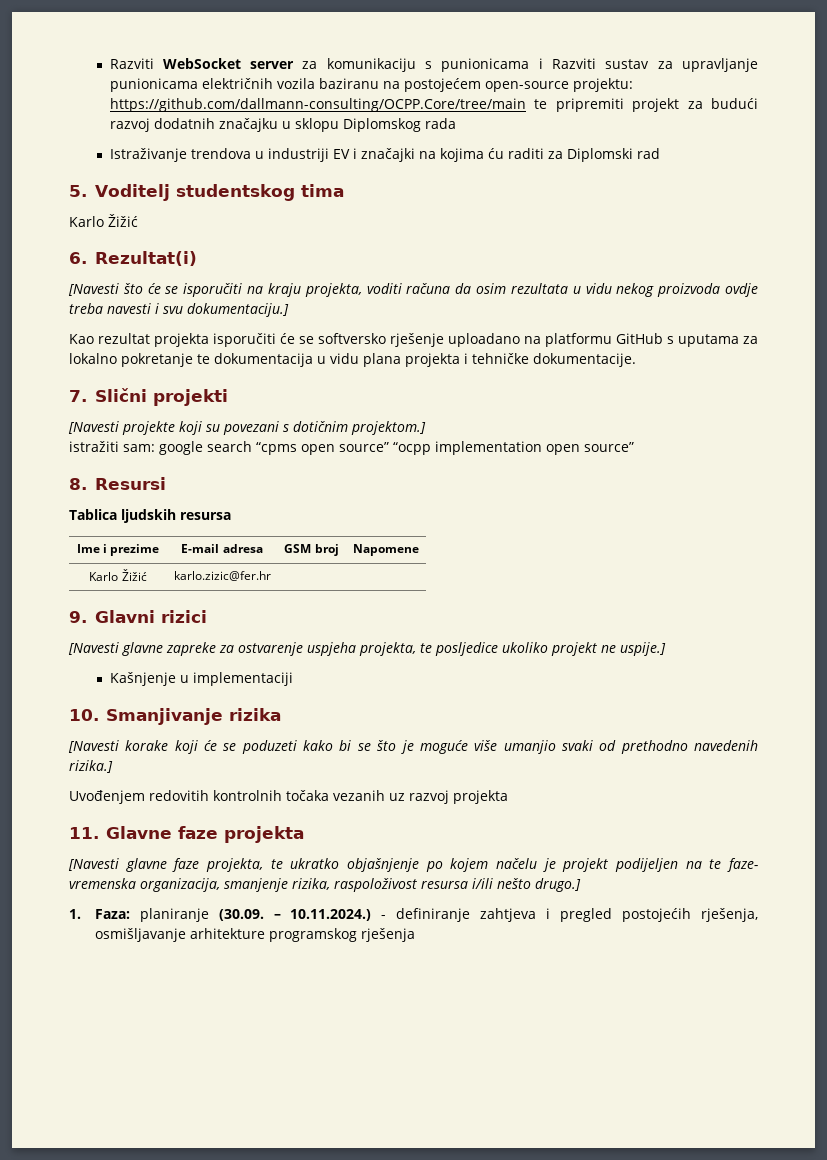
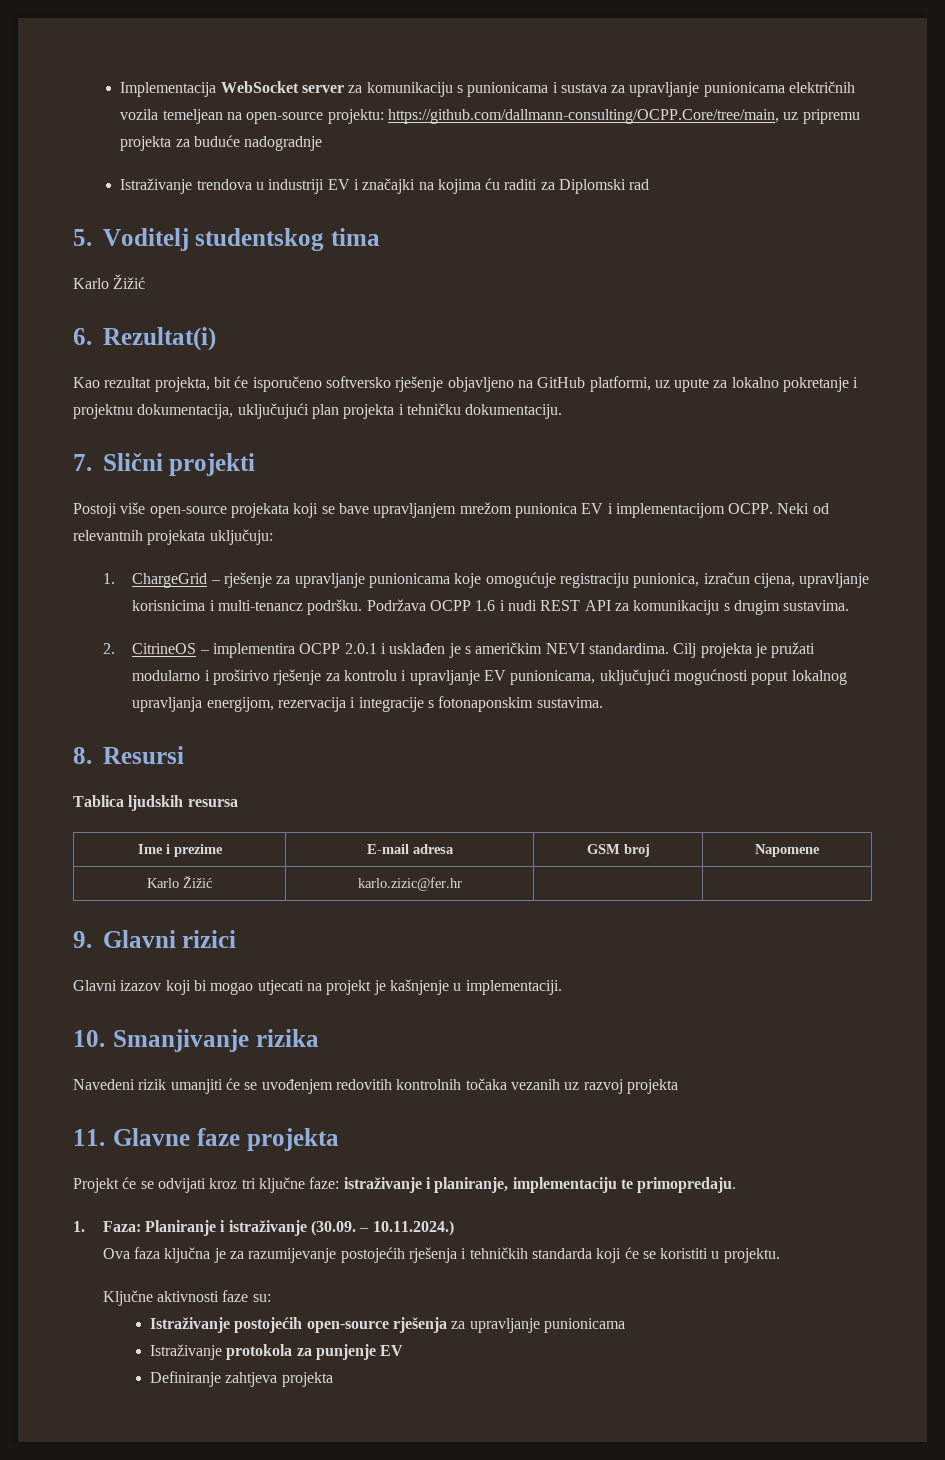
- Razviti WebSocket server za komunikaciju s punionicama i Razviti sustav za upravljanje punionicama električnih vozila baziranu na postojećem open-source projektu: https://github.com/dallmann-consulting/OCPP.Core/tree/main te pripremiti projekt za budući razvoj dodatnih značajku u sklopu Diplomskog rada
+ Implementacija WebSocket server za komunikaciju s punionicama i sustava za upravljanje punionicama električnih vozila temeljean na open-source projektu: https://github.com/dallmann-consulting/OCPP.Core/tree/main, uz pripremu projekta za buduće nadogradnje
- [Navesti što će se isporučiti na kraju projekta, voditi računa da osim rezultata u vidu nekog proizvoda ovdje treba navesti i svu dokumentaciju.]
- Kao rezultat projekta isporučiti će se softversko rješenje uploadano na platformu GitHub s uputama za lokalno pokretanje te dokumentacija u vidu plana projekta i tehničke dokumentacije.
+ Kao rezultat projekta, bit će isporučeno softversko rješenje objavljeno na GitHub platformi, uz upute za lokalno pokretanje i projektnu dokumentacija, uključujući plan projekta i tehničku dokumentaciju.
  7. Slični projekti
- [Navesti projekte koji su povezani s dotičnim projektom.]
- istražiti sam: google search “cpms open source” “ocpp implementation open source”
+ Postoji više open-source projekata koji se bave upravljanjem mrežom punionica EV i implementacijom OCPP. Neki od relevantnih projekata uključuju:
+ 1. ChargeGrid – rješenje za upravljanje punionicama koje omogućuje registraciju punionica, izračun cijena, upravljanje korisnicima i multi-tenancz podršku. Podržava OCPP 1.6 i nudi REST API za komunikaciju s drugim sustavima.
+ 2. CitrineOS – implementira OCPP 2.0.1 i usklađen je s američkim NEVI standardima. Cilj projekta je pružati modularno i proširivo rješenje za kontrolu i upravljanje EV punionicama, uključujući mogućnosti poput lokalnog upravljanja energijom, rezervacija i integracije s fotonaponskim sustavima.
- [Navesti glavne zapreke za ostvarenje uspjeha projekta, te posljedice ukoliko projekt ne uspije.]
- Kašnjenje u implementaciji
+ Glavni izazov koji bi mogao utjecati na projekt je kašnjenje u implementaciji.
  10. Smanjivanje rizika
- [Navesti korake koji će se poduzeti kako bi se što je moguće više umanjio svaki od prethodno navedenih rizika.]
- Uvođenjem redovitih kontrolnih točaka vezanih uz razvoj projekta
+ Navedeni rizik umanjiti će se uvođenjem redovitih kontrolnih točaka vezanih uz razvoj projekta
- [Navesti glavne faze projekta, te ukratko objašnjenje po kojem načelu je projekt podijeljen na te faze- vremenska organizacija, smanjenje rizika, raspoloživost resursa i/ili nešto drugo.]
+ Projekt će se odvijati kroz tri ključne faze: istraživanje i planiranje, implementaciju te primopredaju.
- 1. Faza: planiranje (30.09. – 10.11.2024.) - definiranje zahtjeva i pregled postojećih rješenja, osmišljavanje arhitekture programskog rješenja
+ 1. Faza: Planiranje i istraživanje (30.09. – 10.11.2024.)
+ Ova faza ključna je za razumijevanje postojećih rješenja i tehničkih standarda koji će se koristiti u projektu.
+ Ključne aktivnosti faze su:
+ Istraživanje postojećih open-source rješenja za upravljanje punionicama
+ Istraživanje protokola za punjenje EV
+ Definiranje zahtjeva projekta

